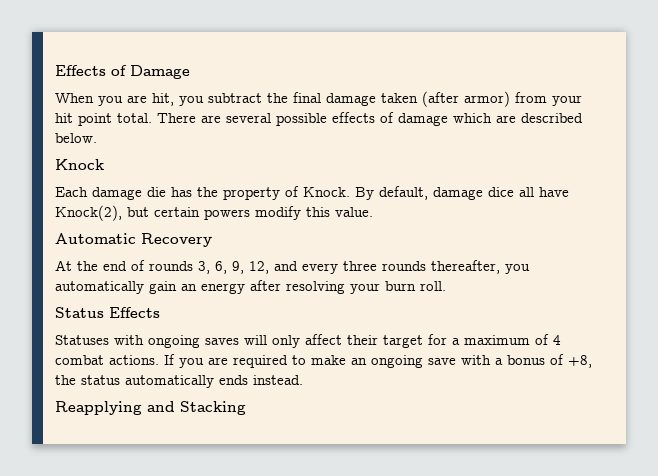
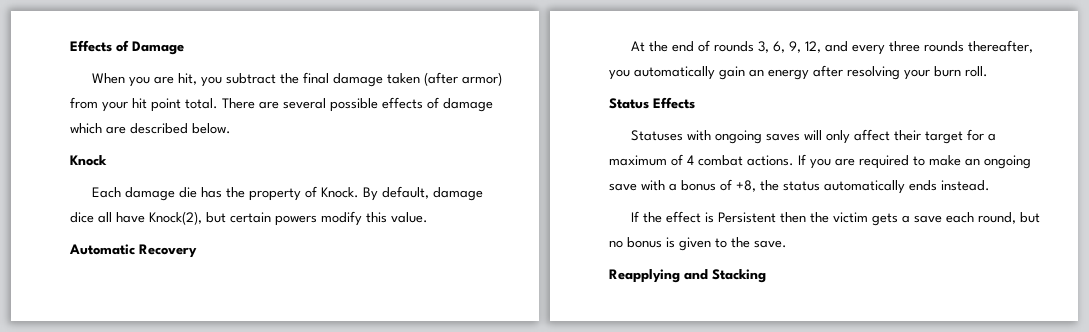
+ If the effect is Persistent then the victim gets a save each round, but no bonus is given to the save.

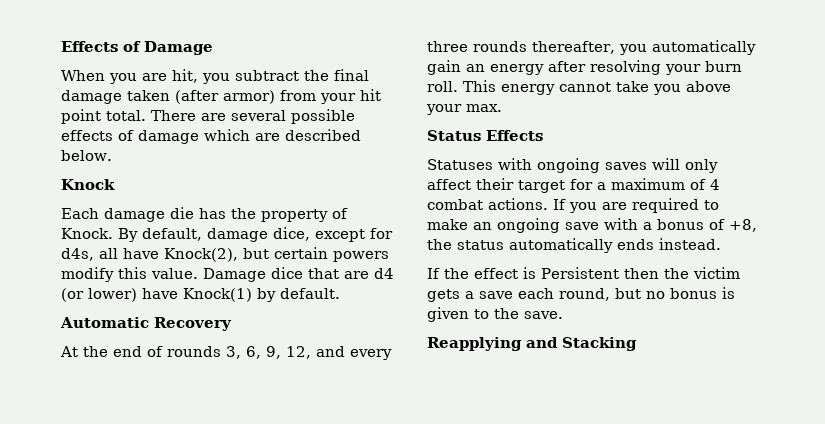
- By default, damage dice all have Knock(2), but certain powers modify this value.
+ By default, damage dice, except for d4s, all have Knock(2), but certain powers modify this value. Damage dice that are d4 (or lower) have Knock(1) by default.
+ This energy cannot take you above your max.

